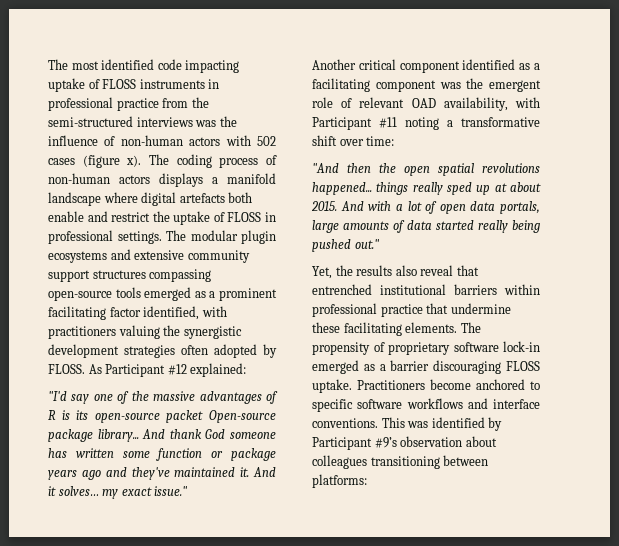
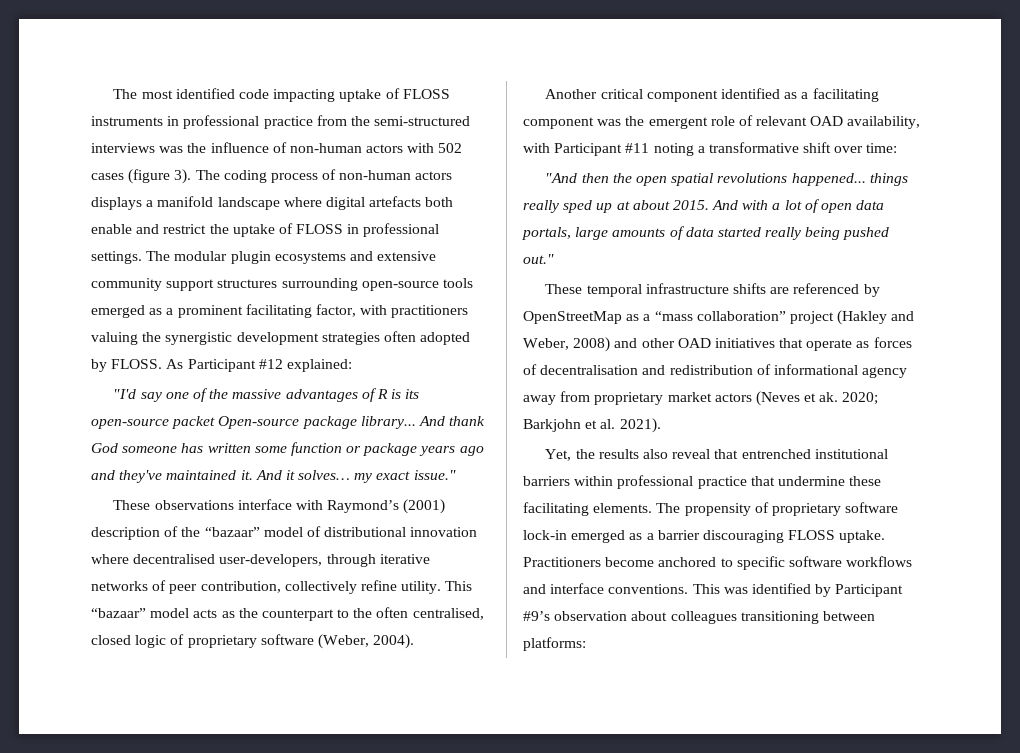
- The most identified code impacting uptake of FLOSS instruments in professional practice from the semi-structured interviews was the influence of non-human actors with 502 cases (figure x).
+ The most identified code impacting uptake of FLOSS instruments in professional practice from the semi-structured interviews was the influence of non-human actors with 502 cases (figure 3).
- The modular plugin ecosystems and extensive community support structures compassing open-source tools emerged as a prominent facilitating factor identified, with practitioners valuing the synergistic development strategies often adopted by FLOSS.
+ The modular plugin ecosystems and extensive community support structures surrounding open-source tools emerged as a prominent facilitating factor, with practitioners valuing the synergistic development strategies often adopted by FLOSS.
+ These observations interface with Raymond’s (2001) description of the “bazaar” model of distributional innovation where decentralised user-developers, through iterative networks of peer contribution, collectively refine utility. This “bazaar” model acts as the counterpart to the often centralised, closed logic of proprietary software (Weber, 2004).
+ These temporal infrastructure shifts are referenced by OpenStreetMap as a “mass collaboration” project (Hakley and Weber, 2008) and other OAD initiatives that operate as forces of decentralisation and redistribution of informational agency away from proprietary market actors (Neves et ak. 2020; Barkjohn et al. 2021).

